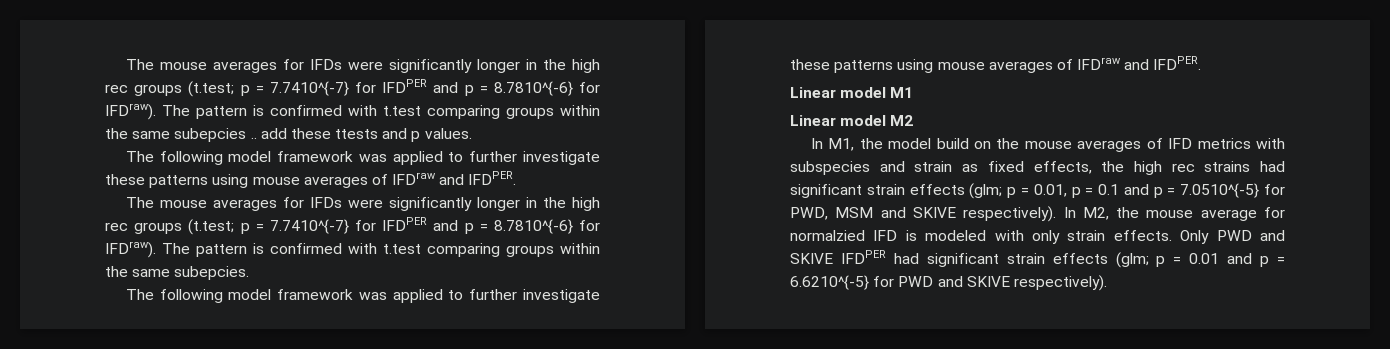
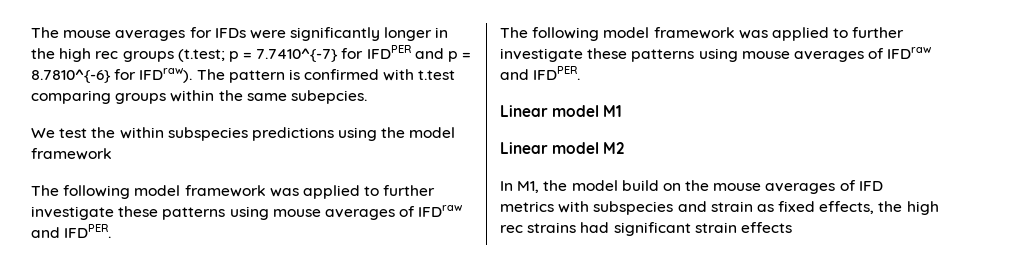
- The pattern is confirmed with t.test comparing groups within the same subepcies .. add these ttests and p values.
+ The pattern is confirmed with t.test comparing groups within the same subepcies.
+ We test the within subspecies predictions using the model framework
  The following model framework was applied to further investigate these patterns using mouse averages of IFDraw and IFDPER.
- The mouse averages for IFDs were significantly longer in the high rec groups (t.test; p = 7.7410^{-7} for IFDPER and p = 8.7810^{-6} for IFDraw). The pattern is confirmed with t.test comparing groups within the same subepcies.
- In M1, the model build on the mouse averages of IFD metrics with subspecies and strain as fixed effects, the high rec strains had significant strain effects (glm; p = 0.01, p = 0.1 and p = 7.0510^{-5} for PWD, MSM and SKIVE respectively). In M2, the mouse average for normalzied IFD is modeled with only strain effects. Only PWD and SKIVE IFDPER had significant strain effects (glm; p = 0.01 and p = 6.6210^{-5} for PWD and SKIVE respectively).
+ In M1, the model build on the mouse averages of IFD metrics with subspecies and strain as fixed effects, the high rec strains had significant strain effects

